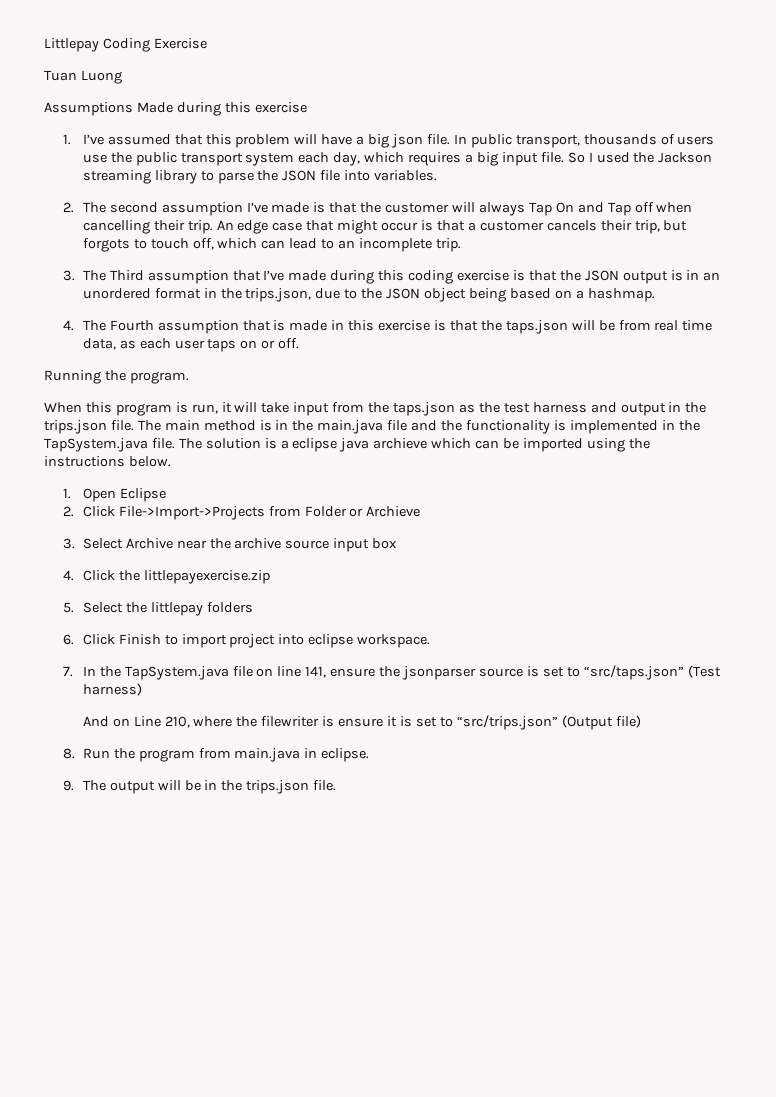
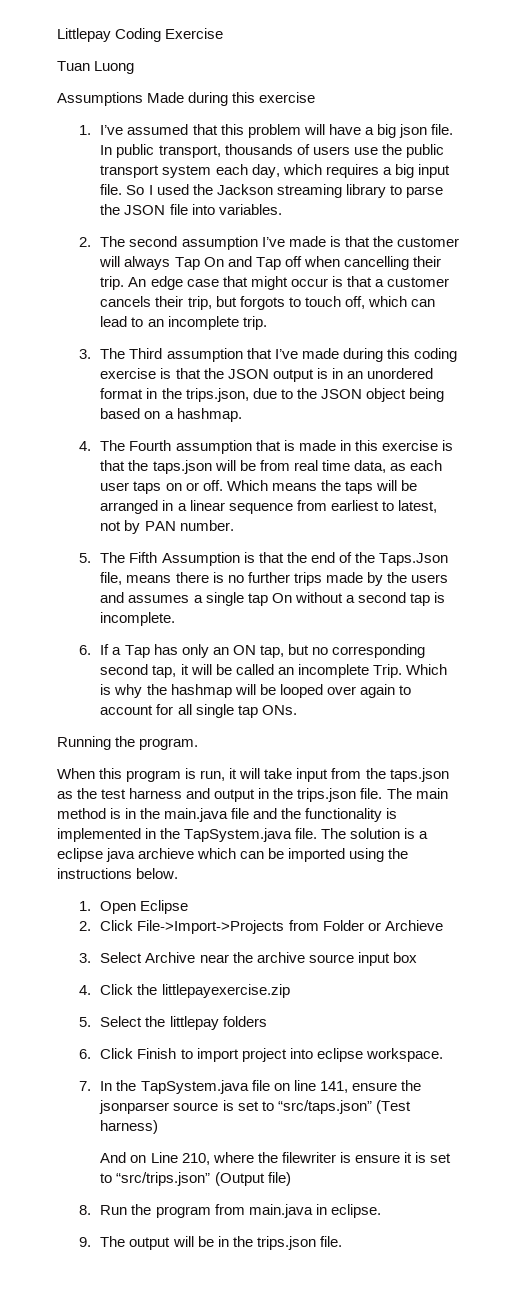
+ Which means the taps will be arranged in a linear sequence from earliest to latest, not by PAN number.
+ 5. The Fifth Assumption is that the end of the Taps.Json file, means there is no further trips made by the users and assumes a single tap On without a second tap is incomplete.
+ 6. If a Tap has only an ON tap, but no corresponding second tap, it will be called an incomplete Trip. Which is why the hashmap will be looped over again to account for all single tap ONs.

